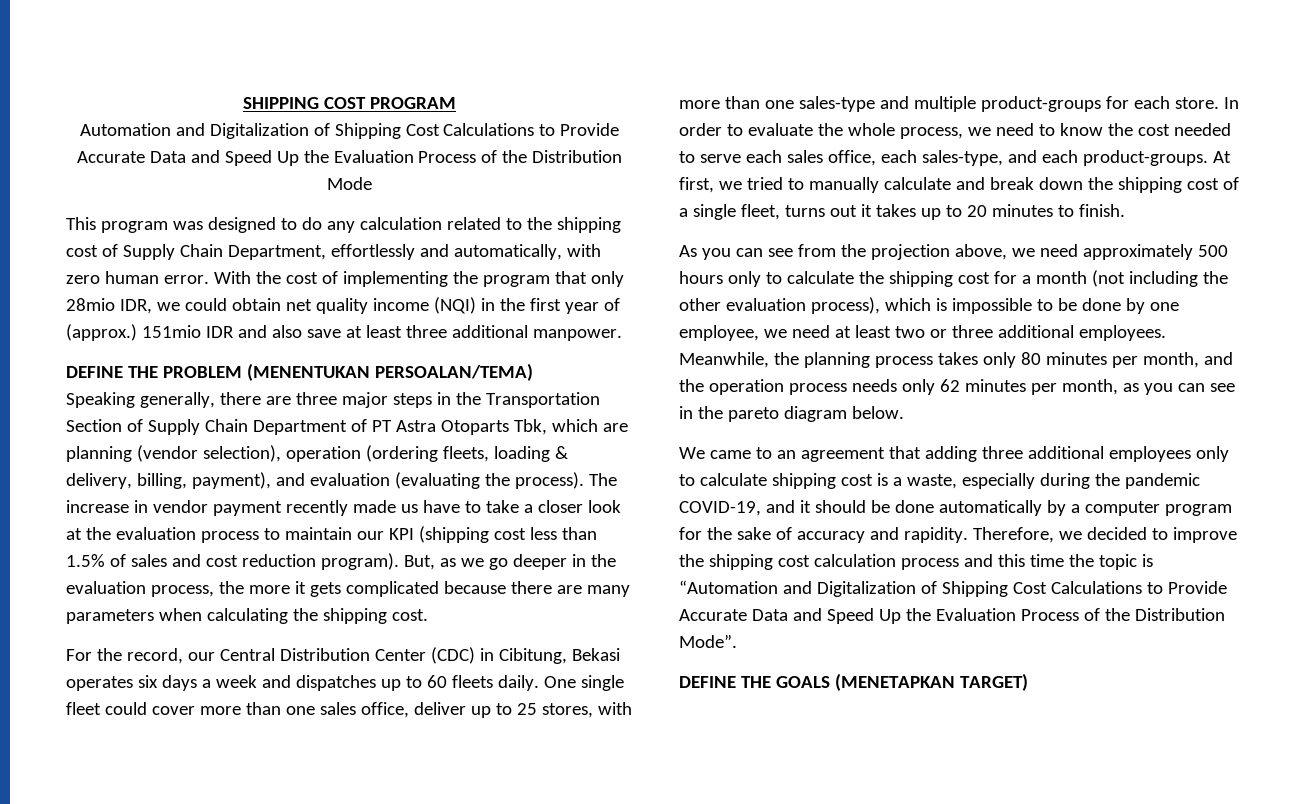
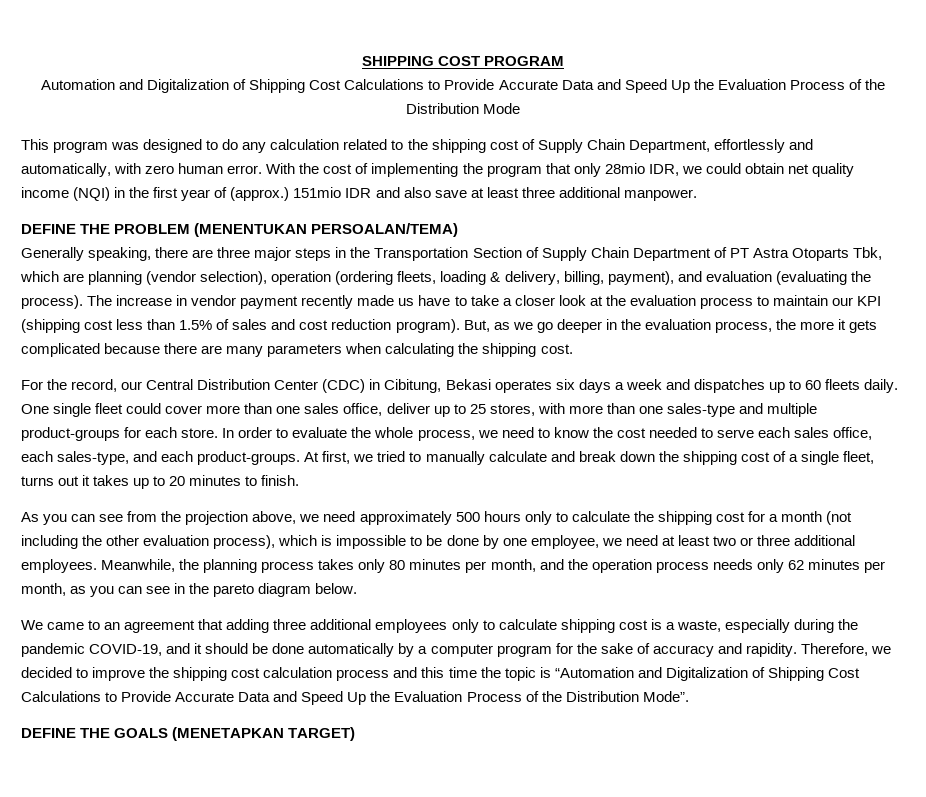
- Speaking generally, there are three major steps in the Transportation Section of Supply Chain Department of PT Astra Otoparts Tbk, which are planning (vendor selection), operation (ordering fleets, loading & delivery, billing, payment), and evaluation (evaluating the process).
+ Generally speaking, there are three major steps in the Transportation Section of Supply Chain Department of PT Astra Otoparts Tbk, which are planning (vendor selection), operation (ordering fleets, loading & delivery, billing, payment), and evaluation (evaluating the process).

